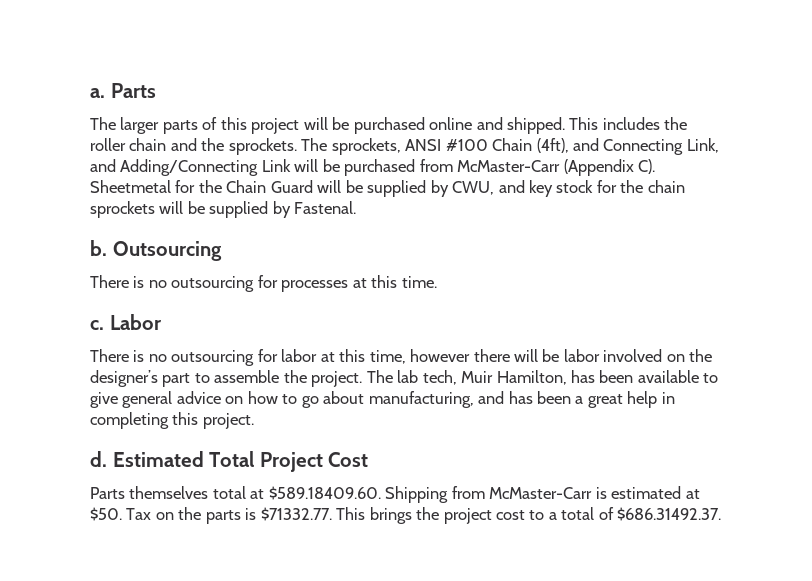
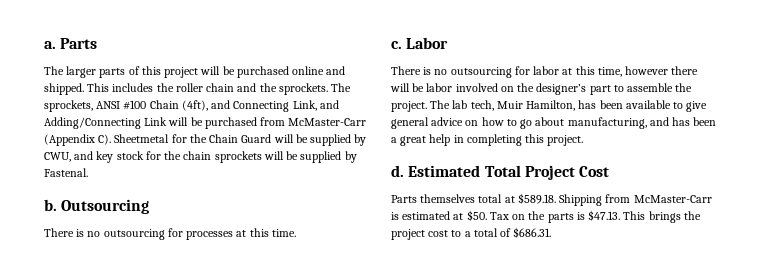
- Parts themselves total at $589.18409.60. Shipping from McMaster-Carr is estimated at $50.
+ Parts themselves total at $589.18. Shipping from McMaster-Carr is estimated at $50.
- Tax on the parts is $71332.77. This brings the project cost to a total of $686.31492.37.
+ Tax on the parts is $47.13. This brings the project cost to a total of $686.31.

